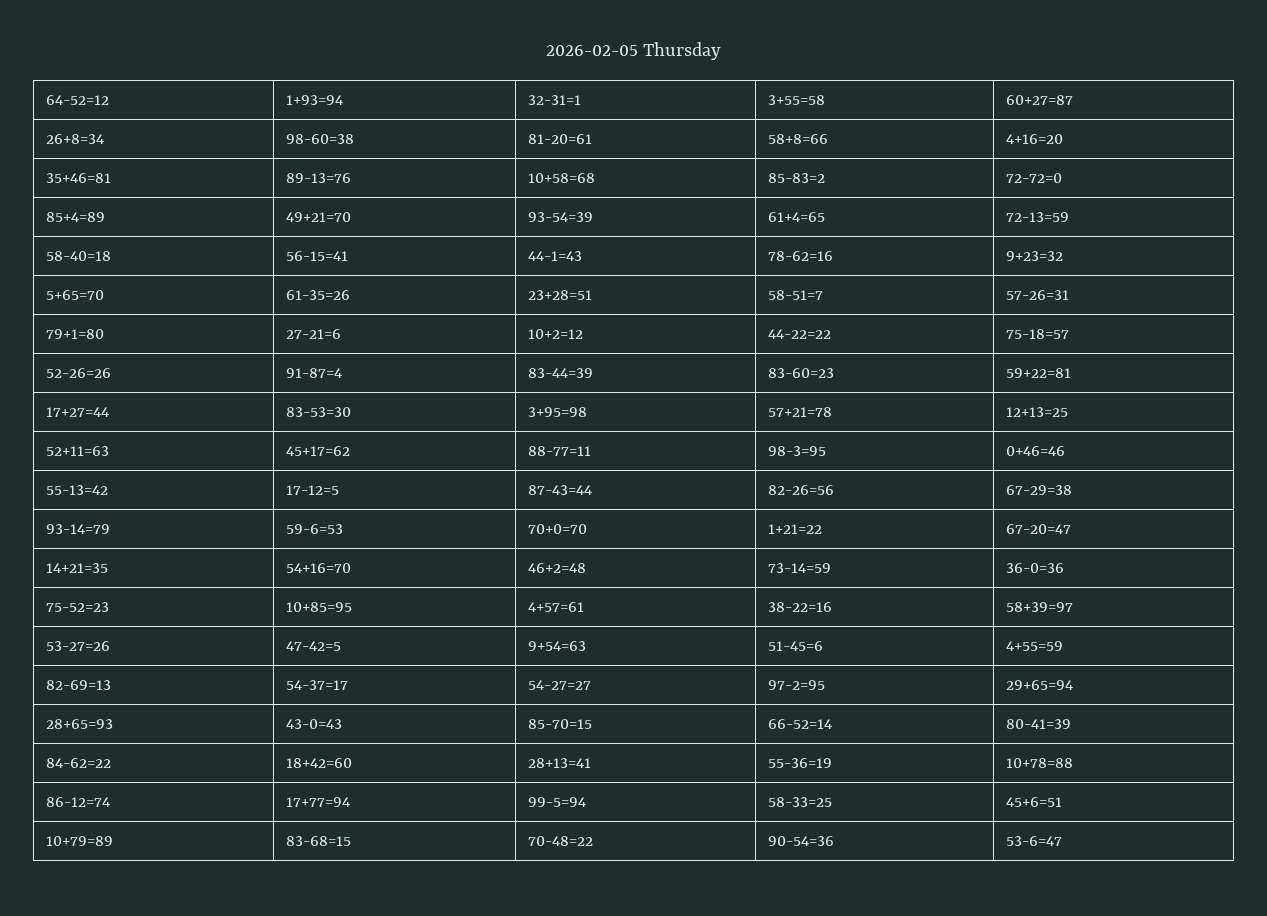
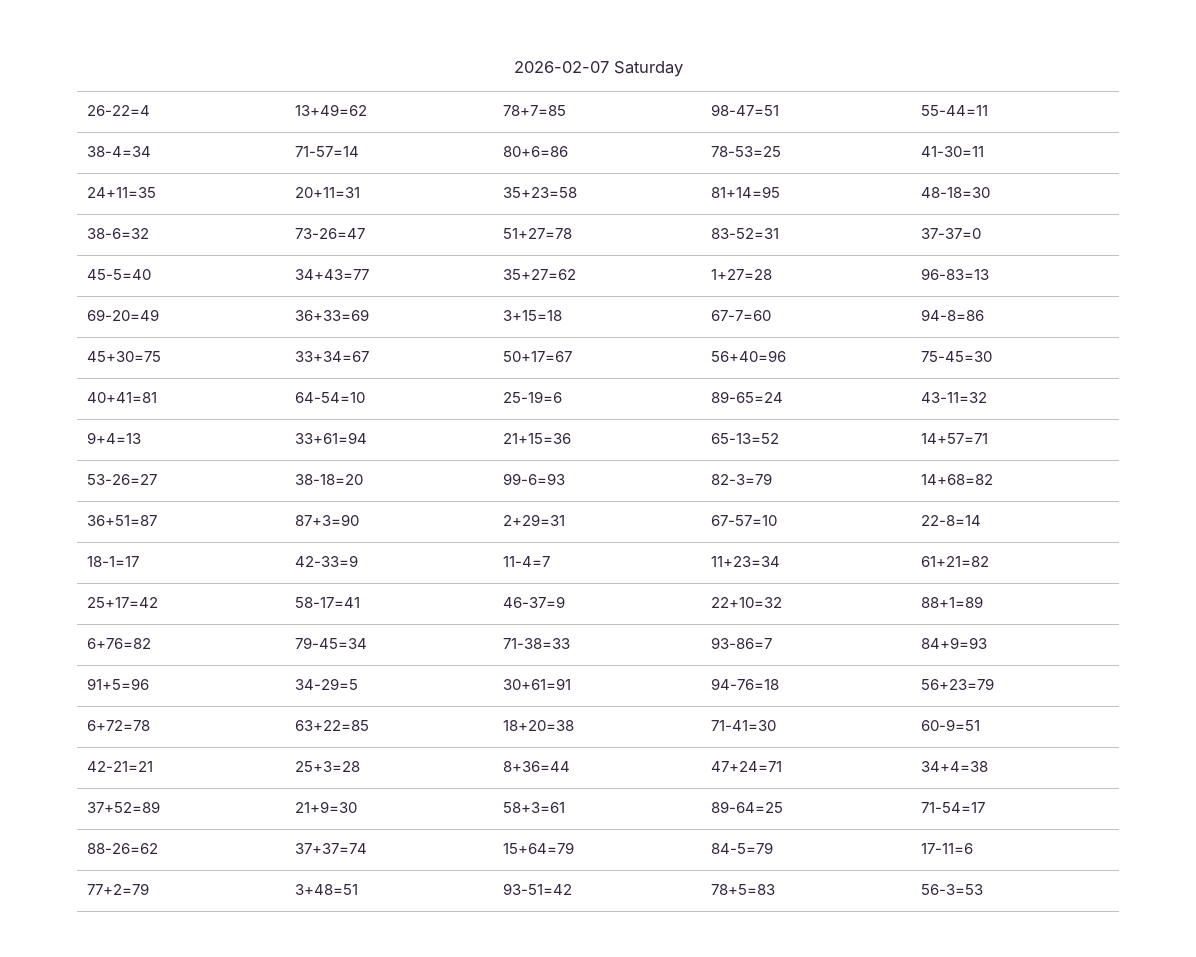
- 2026-02-05 Thursday
- 64-52=12 | 1+93=94 | 32-31=1 | 3+55=58 | 60+27=87
- 26+8=34 | 98-60=38 | 81-20=61 | 58+8=66 | 4+16=20
- 35+46=81 | 89-13=76 | 10+58=68 | 85-83=2 | 72-72=0
- 85+4=89 | 49+21=70 | 93-54=39 | 61+4=65 | 72-13=59
- 58-40=18 | 56-15=41 | 44-1=43 | 78-62=16 | 9+23=32
- 5+65=70 | 61-35=26 | 23+28=51 | 58-51=7 | 57-26=31
- 79+1=80 | 27-21=6 | 10+2=12 | 44-22=22 | 75-18=57
- 52-26=26 | 91-87=4 | 83-44=39 | 83-60=23 | 59+22=81
- 17+27=44 | 83-53=30 | 3+95=98 | 57+21=78 | 12+13=25
- 52+11=63 | 45+17=62 | 88-77=11 | 98-3=95 | 0+46=46
- 55-13=42 | 17-12=5 | 87-43=44 | 82-26=56 | 67-29=38
- 93-14=79 | 59-6=53 | 70+0=70 | 1+21=22 | 67-20=47
- 14+21=35 | 54+16=70 | 46+2=48 | 73-14=59 | 36-0=36
- 75-52=23 | 10+85=95 | 4+57=61 | 38-22=16 | 58+39=97
- 53-27=26 | 47-42=5 | 9+54=63 | 51-45=6 | 4+55=59
- 82-69=13 | 54-37=17 | 54-27=27 | 97-2=95 | 29+65=94
- 28+65=93 | 43-0=43 | 85-70=15 | 66-52=14 | 80-41=39
- 84-62=22 | 18+42=60 | 28+13=41 | 55-36=19 | 10+78=88
- 86-12=74 | 17+77=94 | 99-5=94 | 58-33=25 | 45+6=51
- 10+79=89 | 83-68=15 | 70-48=22 | 90-54=36 | 53-6=47
+ 2026-02-07 Saturday
+ 26-22=4 | 13+49=62 | 78+7=85 | 98-47=51 | 55-44=11
+ 38-4=34 | 71-57=14 | 80+6=86 | 78-53=25 | 41-30=11
+ 24+11=35 | 20+11=31 | 35+23=58 | 81+14=95 | 48-18=30
+ 38-6=32 | 73-26=47 | 51+27=78 | 83-52=31 | 37-37=0
+ 45-5=40 | 34+43=77 | 35+27=62 | 1+27=28 | 96-83=13
+ 69-20=49 | 36+33=69 | 3+15=18 | 67-7=60 | 94-8=86
+ 45+30=75 | 33+34=67 | 50+17=67 | 56+40=96 | 75-45=30
+ 40+41=81 | 64-54=10 | 25-19=6 | 89-65=24 | 43-11=32
+ 9+4=13 | 33+61=94 | 21+15=36 | 65-13=52 | 14+57=71
+ 53-26=27 | 38-18=20 | 99-6=93 | 82-3=79 | 14+68=82
+ 36+51=87 | 87+3=90 | 2+29=31 | 67-57=10 | 22-8=14
+ 18-1=17 | 42-33=9 | 11-4=7 | 11+23=34 | 61+21=82
+ 25+17=42 | 58-17=41 | 46-37=9 | 22+10=32 | 88+1=89
+ 6+76=82 | 79-45=34 | 71-38=33 | 93-86=7 | 84+9=93
+ 91+5=96 | 34-29=5 | 30+61=91 | 94-76=18 | 56+23=79
+ 6+72=78 | 63+22=85 | 18+20=38 | 71-41=30 | 60-9=51
+ 42-21=21 | 25+3=28 | 8+36=44 | 47+24=71 | 34+4=38
+ 37+52=89 | 21+9=30 | 58+3=61 | 89-64=25 | 71-54=17
+ 88-26=62 | 37+37=74 | 15+64=79 | 84-5=79 | 17-11=6
+ 77+2=79 | 3+48=51 | 93-51=42 | 78+5=83 | 56-3=53

